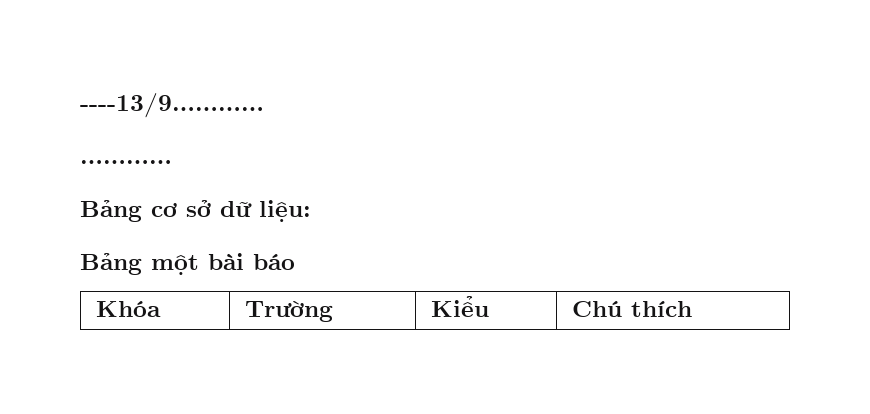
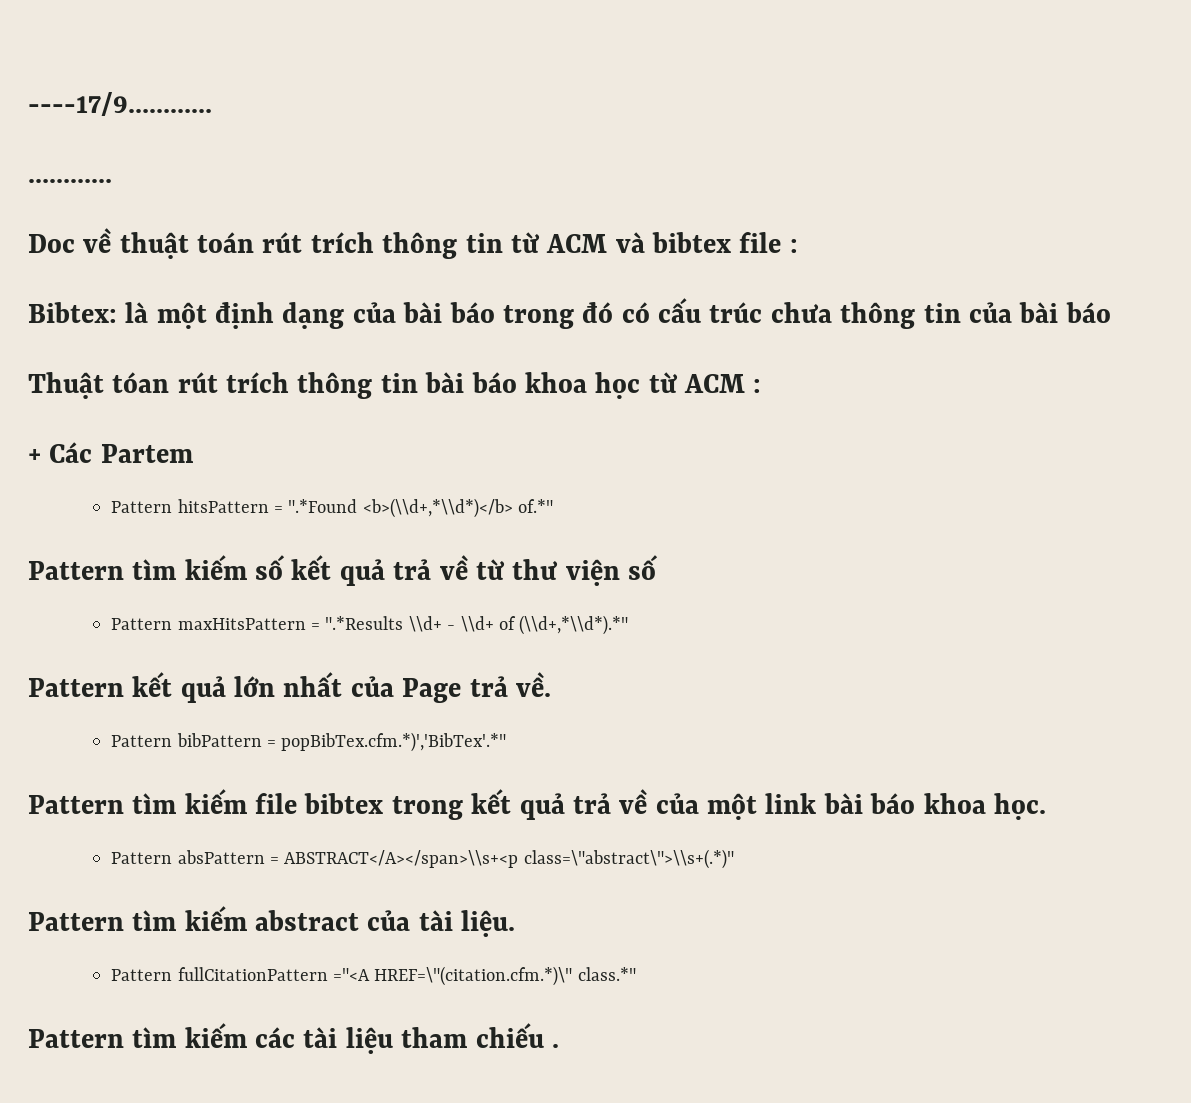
- ----13/9…………
+ ----17/9…………
- Bảng cơ sở dữ liệu:
- Bảng một bài báo
- Khóa | Trường | Kiểu | Chú thích
+ Doc về thuật toán rút trích thông tin từ ACM và bibtex file :
+ Bibtex: là một định dạng của bài báo trong đó có cấu trúc chưa thông tin của bài báo
+ Thuật tóan rút trích thông tin bài báo khoa học từ ACM :
+ + Các Partem
+ Pattern hitsPattern = ".*Found <b>(\\d+,*\\d*)</b> of.*"
+ Pattern tìm kiếm số kết quả trả về từ thư viện số
+ Pattern maxHitsPattern = ".*Results \\d+ - \\d+ of (\\d+,*\\d*).*"
+ Pattern kết quả lớn nhất của Page trả về.
+ Pattern bibPattern = popBibTex.cfm.*)','BibTex'.*"
+ Pattern tìm kiếm file bibtex trong kết quả trả về của một link bài báo khoa học.
+ Pattern absPattern = ABSTRACT</A></span>\\s+<p class=\"abstract\">\\s+(.*)"
+ Pattern tìm kiếm abstract của tài liệu.
+ Pattern fullCitationPattern ="<A HREF=\"(citation.cfm.*)\" class.*"
+ Pattern tìm kiếm các tài liệu tham chiếu .

